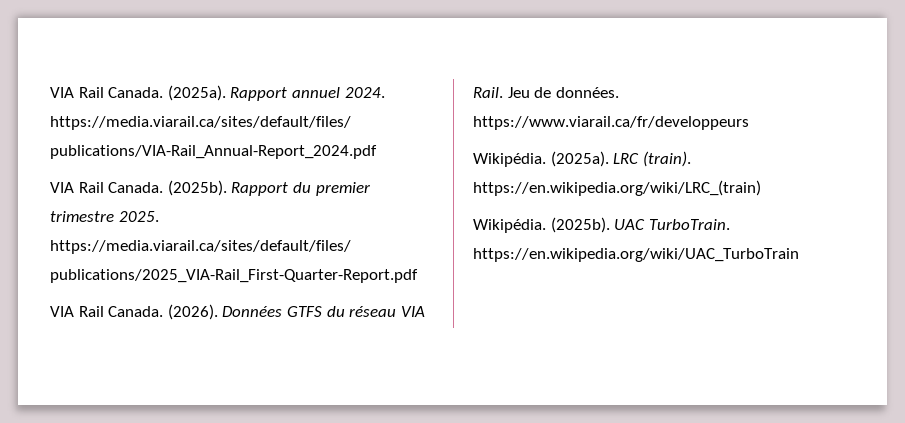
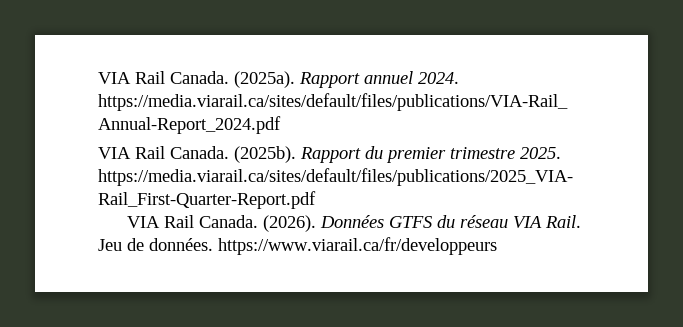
- Wikipédia. (2025a). LRC (train). https://en.wikipedia.org/wiki/LRC_(train)
- Wikipédia. (2025b). UAC TurboTrain. https://en.wikipedia.org/wiki/UAC_TurboTrain

